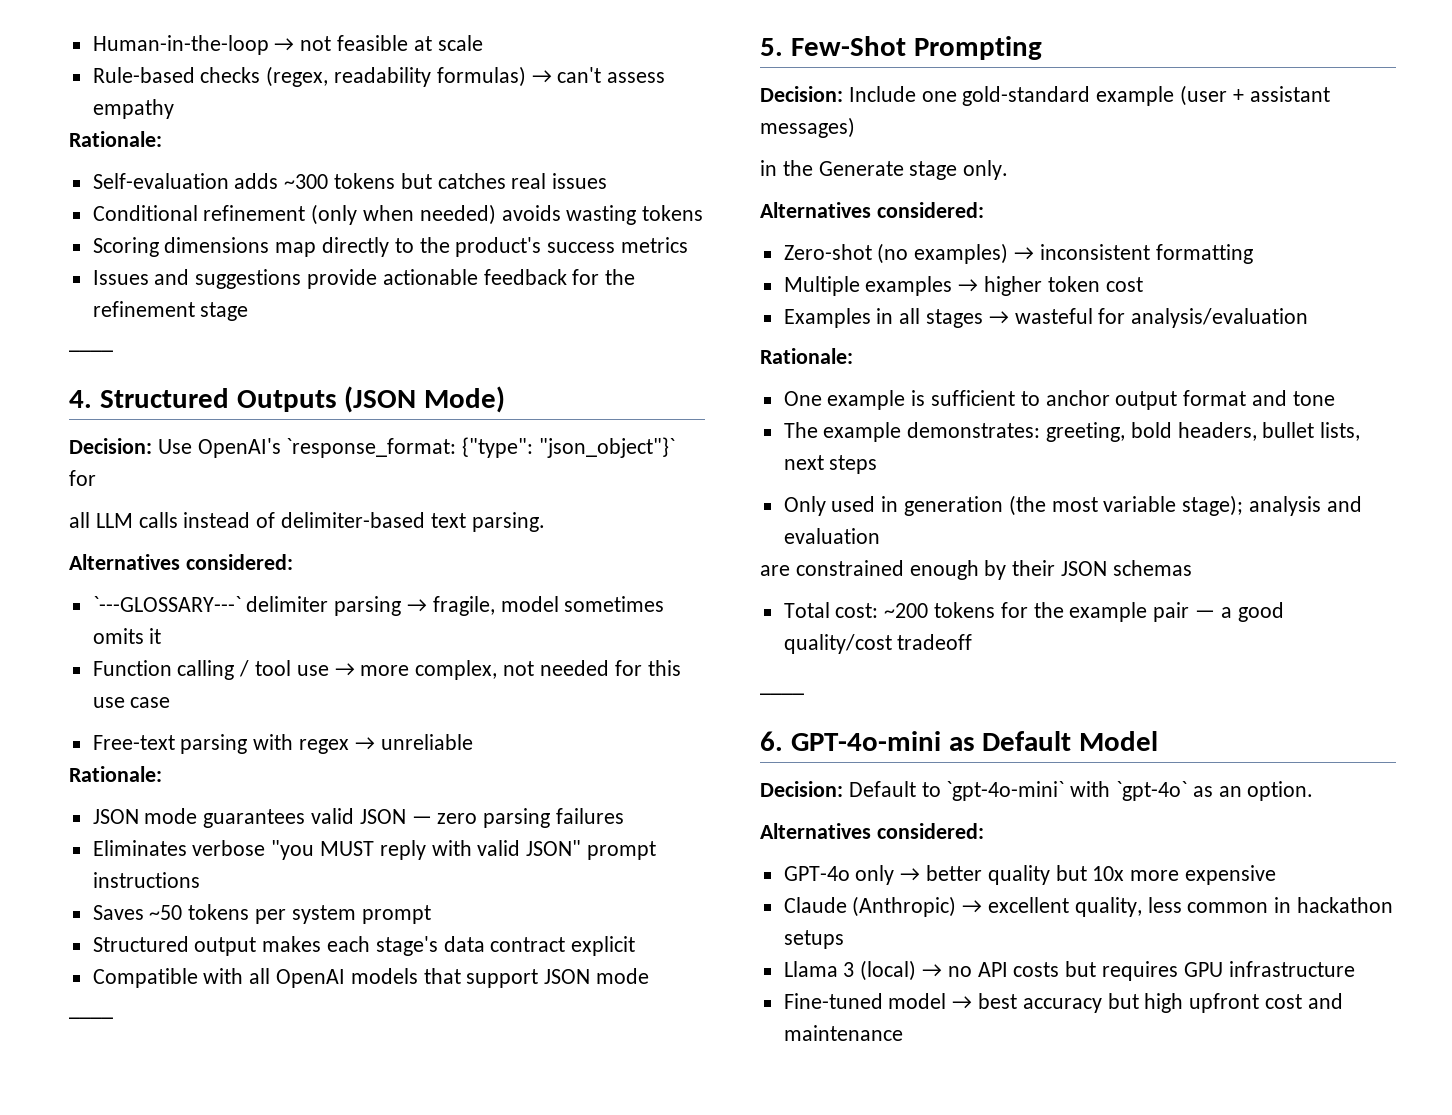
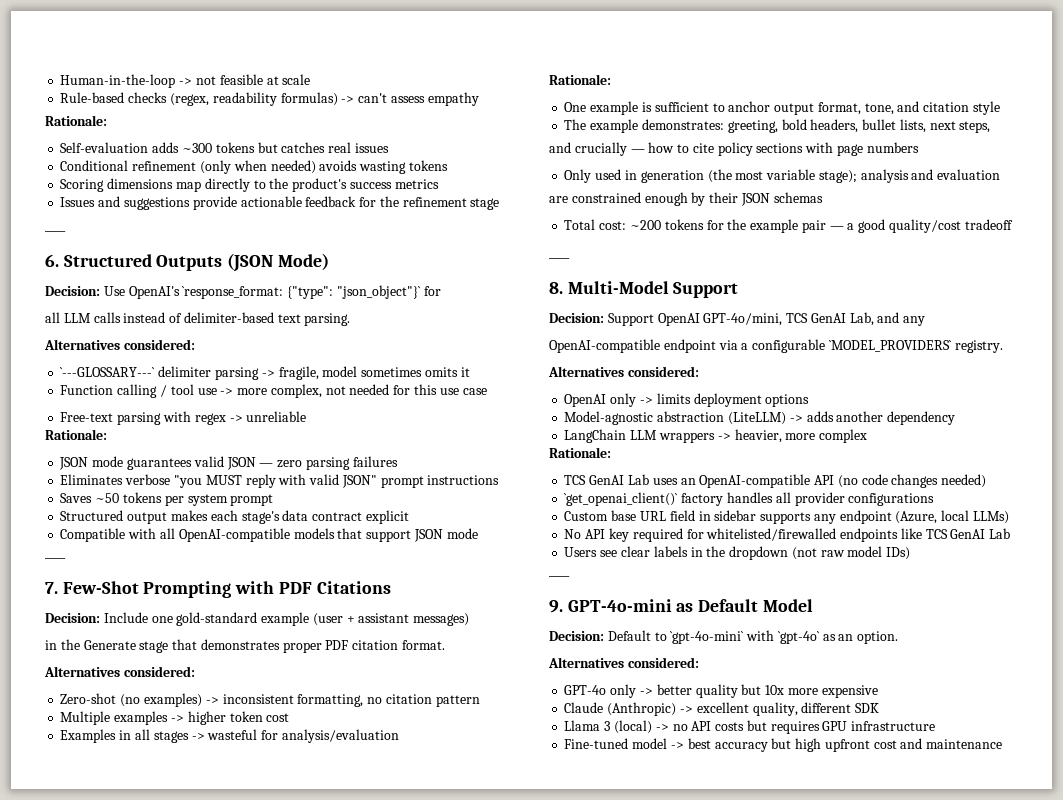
- Human-in-the-loop → not feasible at scale
+ Human-in-the-loop -> not feasible at scale
- Rule-based checks (regex, readability formulas) → can't assess empathy
+ Rule-based checks (regex, readability formulas) -> can't assess empathy
- 4. Structured Outputs (JSON Mode)
+ 6. Structured Outputs (JSON Mode)
- `---GLOSSARY---` delimiter parsing → fragile, model sometimes omits it
+ `---GLOSSARY---` delimiter parsing -> fragile, model sometimes omits it
- Function calling / tool use → more complex, not needed for this use case
+ Function calling / tool use -> more complex, not needed for this use case
- Free-text parsing with regex → unreliable
+ Free-text parsing with regex -> unreliable
- Compatible with all OpenAI models that support JSON mode
+ Compatible with all OpenAI-compatible models that support JSON mode
- 5. Few-Shot Prompting
+ 7. Few-Shot Prompting with PDF Citations
- in the Generate stage only.
+ in the Generate stage that demonstrates proper PDF citation format.
- Zero-shot (no examples) → inconsistent formatting
+ Zero-shot (no examples) -> inconsistent formatting, no citation pattern
- Multiple examples → higher token cost
+ Multiple examples -> higher token cost
- Examples in all stages → wasteful for analysis/evaluation
+ Examples in all stages -> wasteful for analysis/evaluation
- One example is sufficient to anchor output format and tone
+ One example is sufficient to anchor output format, tone, and citation style
- The example demonstrates: greeting, bold headers, bullet lists, next steps
+ The example demonstrates: greeting, bold headers, bullet lists, next steps,
+ and crucially — how to cite policy sections with page numbers
- 6. GPT-4o-mini as Default Model
+ 8. Multi-Model Support
+ Decision: Support OpenAI GPT-4o/mini, TCS GenAI Lab, and any
+ OpenAI-compatible endpoint via a configurable `MODEL_PROVIDERS` registry.
+ Alternatives considered:
+ OpenAI only -> limits deployment options
+ Model-agnostic abstraction (LiteLLM) -> adds another dependency
+ LangChain LLM wrappers -> heavier, more complex
+ Rationale:
+ TCS GenAI Lab uses an OpenAI-compatible API (no code changes needed)
+ `get_openai_client()` factory handles all provider configurations
+ Custom base URL field in sidebar supports any endpoint (Azure, local LLMs)
+ No API key required for whitelisted/firewalled endpoints like TCS GenAI Lab
+ Users see clear labels in the dropdown (not raw model IDs)
+ ____
+ 9. GPT-4o-mini as Default Model
- GPT-4o only → better quality but 10x more expensive
+ GPT-4o only -> better quality but 10x more expensive
- Claude (Anthropic) → excellent quality, less common in hackathon setups
+ Claude (Anthropic) -> excellent quality, different SDK
- Llama 3 (local) → no API costs but requires GPU infrastructure
+ Llama 3 (local) -> no API costs but requires GPU infrastructure
- Fine-tuned model → best accuracy but high upfront cost and maintenance
+ Fine-tuned model -> best accuracy but high upfront cost and maintenance

